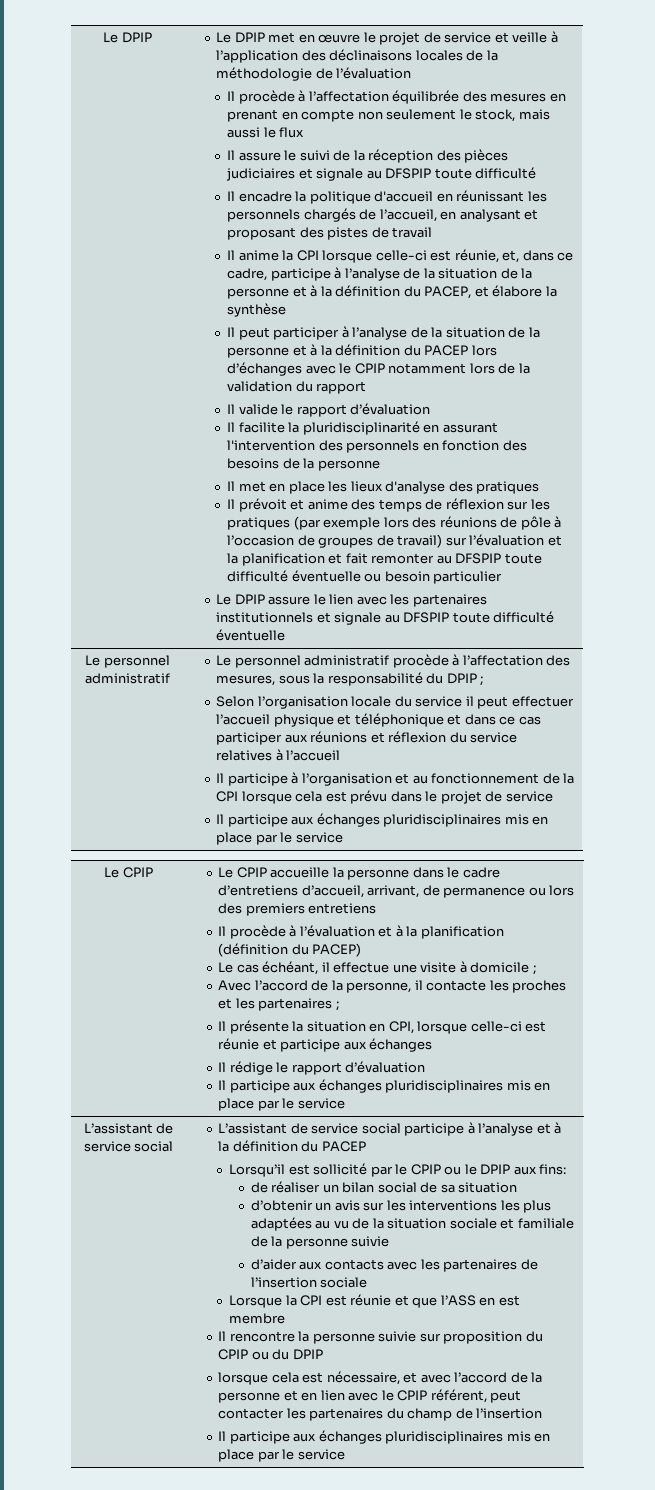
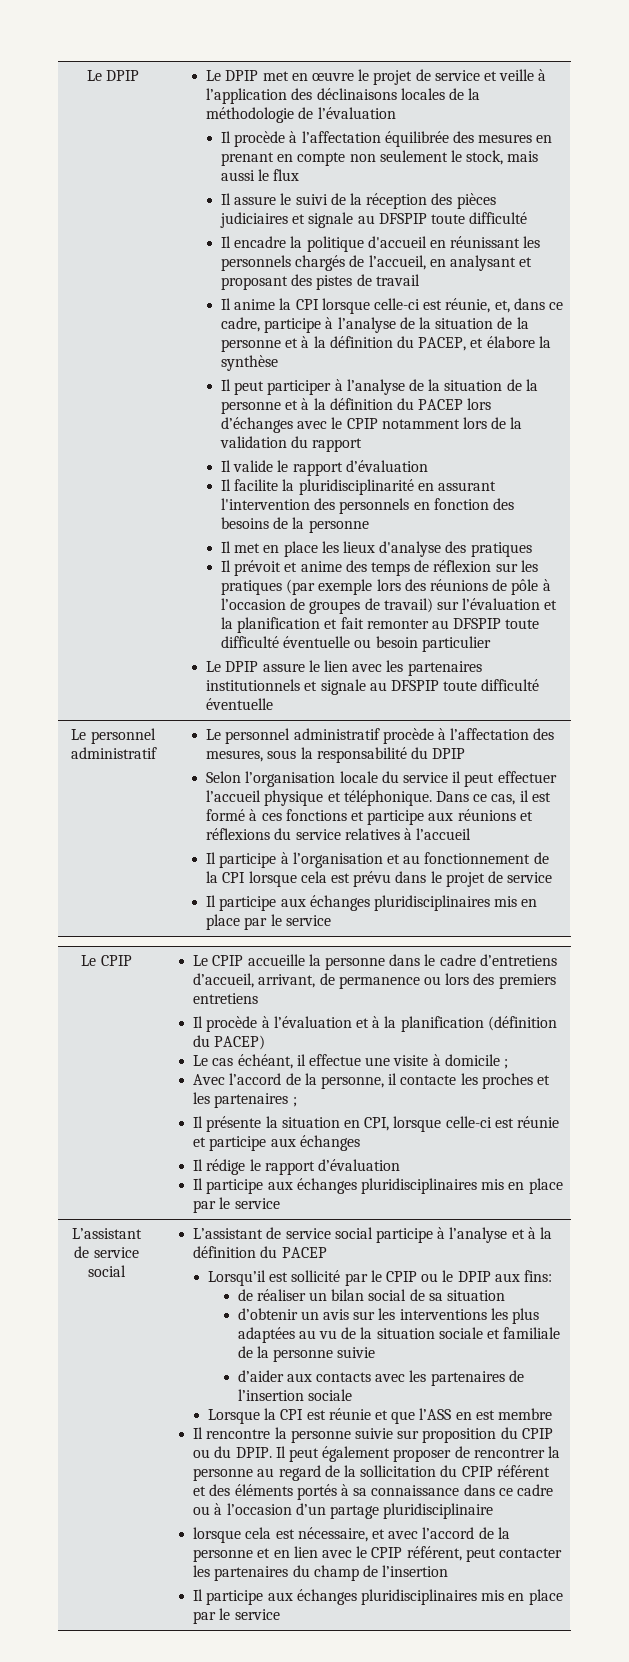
- Le personnel administratif procède à l’affectation des mesures, sous la responsabilité du DPIP ;
+ Le personnel administratif procède à l’affectation des mesures, sous la responsabilité du DPIP
- Selon l’organisation locale du service il peut effectuer l’accueil physique et téléphonique et dans ce cas participer aux réunions et réflexion du service relatives à l’accueil
+ Selon l’organisation locale du service il peut effectuer l’accueil physique et téléphonique. Dans ce cas, il est formé à ces fonctions et participe aux réunions et réflexions du service relatives à l’accueil
- Il rencontre la personne suivie sur proposition du CPIP ou du DPIP
+ Il rencontre la personne suivie sur proposition du CPIP ou du DPIP. Il peut également proposer de rencontrer la personne au regard de la sollicitation du CPIP référent et des éléments portés à sa connaissance dans ce cadre ou à l’occasion d’un partage pluridisciplinaire

